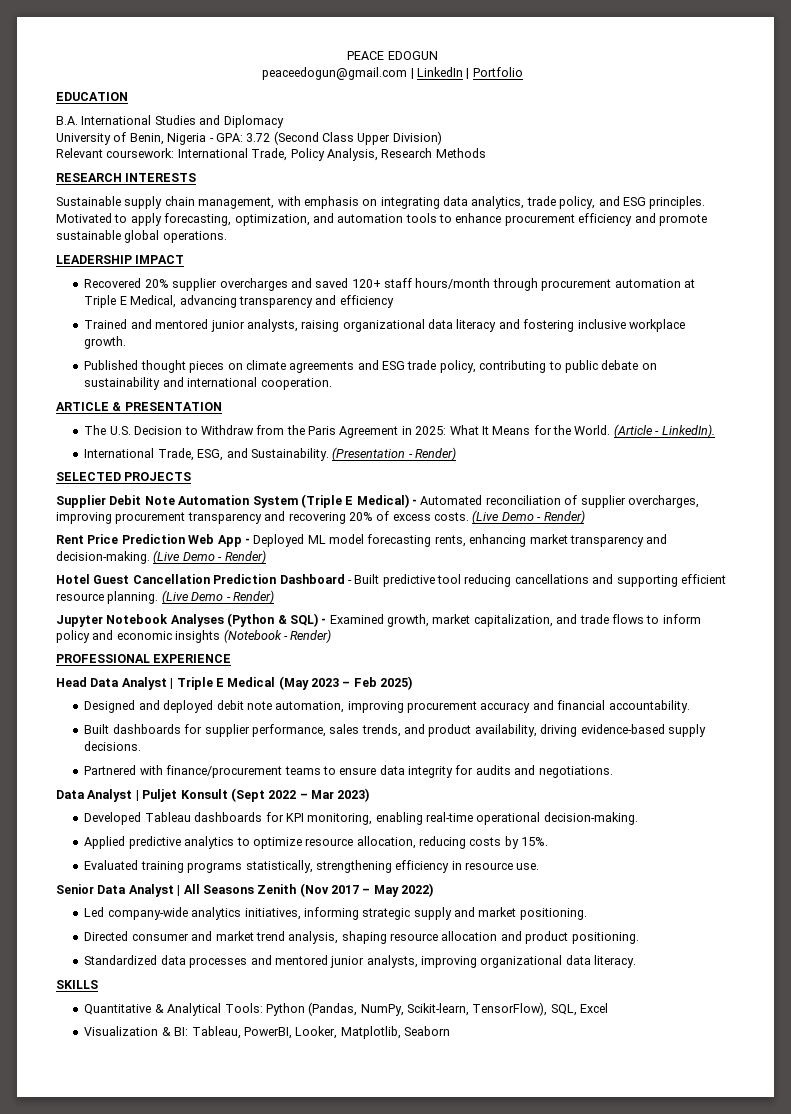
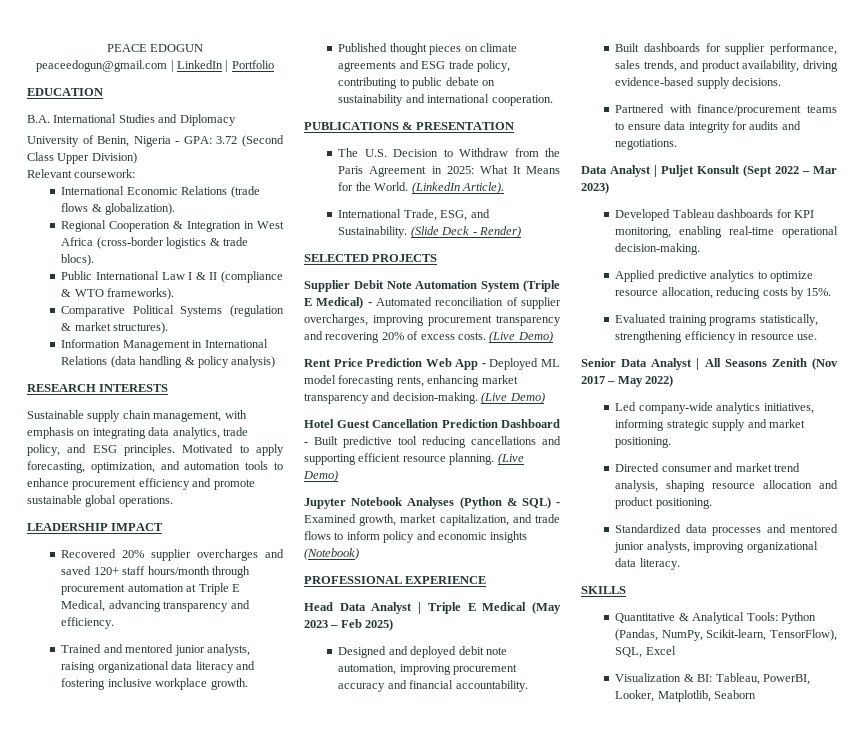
- Relevant coursework: International Trade, Policy Analysis, Research Methods
+ Relevant coursework:
+ International Economic Relations (trade flows & globalization).
+ Regional Cooperation & Integration in West Africa (cross-border logistics & trade blocs).
+ Public International Law I & II (compliance & WTO frameworks).
+ Comparative Political Systems (regulation & market structures).
+ Information Management in International Relations (data handling & policy analysis)
- Recovered 20% supplier overcharges and saved 120+ staff hours/month through procurement automation at Triple E Medical, advancing transparency and efficiency
+ Recovered 20% supplier overcharges and saved 120+ staff hours/month through procurement automation at Triple E Medical, advancing transparency and efficiency.
- ARTICLE & PRESENTATION
+ PUBLICATIONS & PRESENTATION
- (Article - LinkedIn).
+ (LinkedIn Article).
- (Presentation - Render)
+ (Slide Deck - Render)
- Supplier Debit Note Automation System (Triple E Medical) - Automated reconciliation of supplier overcharges, improving procurement transparency and recovering 20% of excess costs. (Live Demo - Render)
+ Supplier Debit Note Automation System (Triple E Medical) - Automated reconciliation of supplier overcharges, improving procurement transparency and recovering 20% of excess costs. (Live Demo)
- Rent Price Prediction Web App - Deployed ML model forecasting rents, enhancing market transparency and decision-making. (Live Demo - Render)
+ Rent Price Prediction Web App - Deployed ML model forecasting rents, enhancing market transparency and decision-making. (Live Demo)
- Hotel Guest Cancellation Prediction Dashboard - Built predictive tool reducing cancellations and supporting efficient resource planning. (Live Demo - Render)
+ Hotel Guest Cancellation Prediction Dashboard - Built predictive tool reducing cancellations and supporting efficient resource planning. (Live Demo)
- Jupyter Notebook Analyses (Python & SQL) - Examined growth, market capitalization, and trade flows to inform policy and economic insights (Notebook - Render)
+ Jupyter Notebook Analyses (Python & SQL) - Examined growth, market capitalization, and trade flows to inform policy and economic insights (Notebook)

